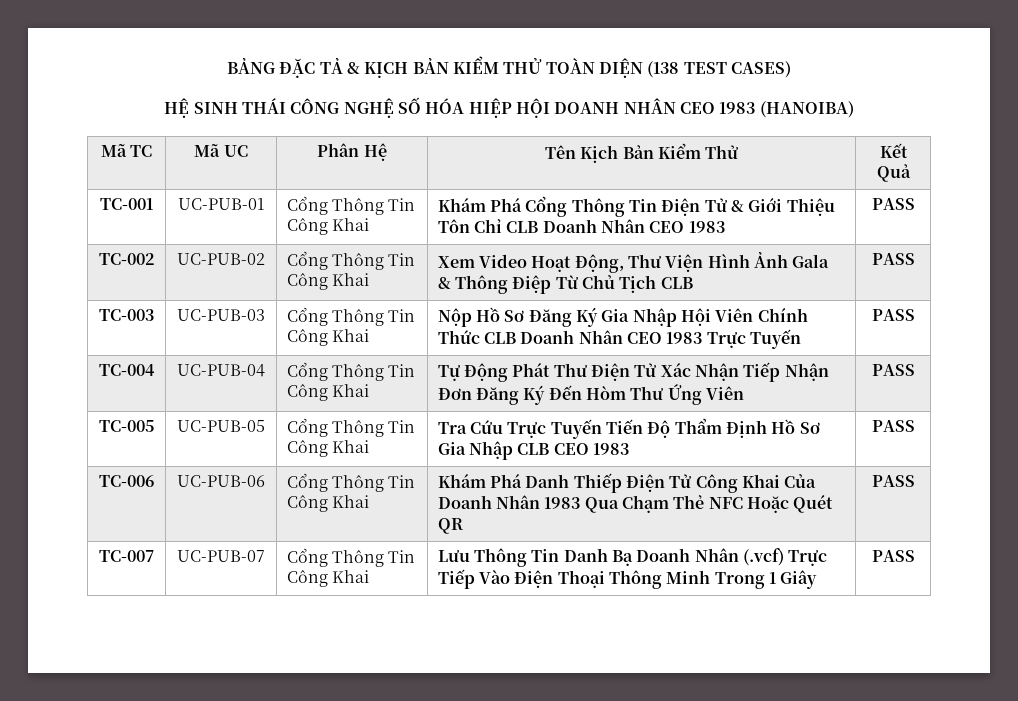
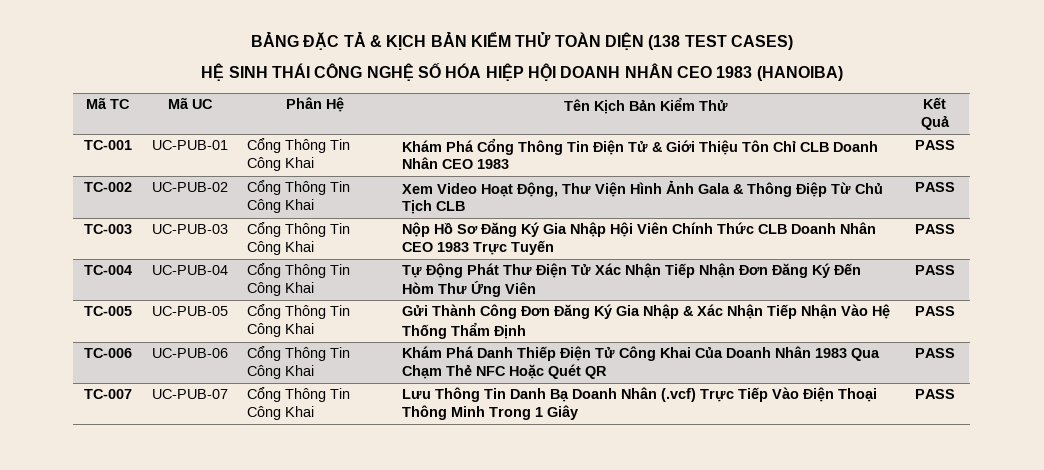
- TC-005 | UC-PUB-05 | Cổng Thông Tin Công Khai | Tra Cứu Trực Tuyến Tiến Độ Thẩm Định Hồ Sơ Gia Nhập CLB CEO 1983 | PASS
+ TC-005 | UC-PUB-05 | Cổng Thông Tin Công Khai | Gửi Thành Công Đơn Đăng Ký Gia Nhập & Xác Nhận Tiếp Nhận Vào Hệ Thống Thẩm Định | PASS

